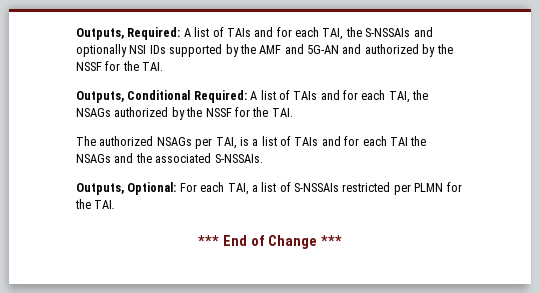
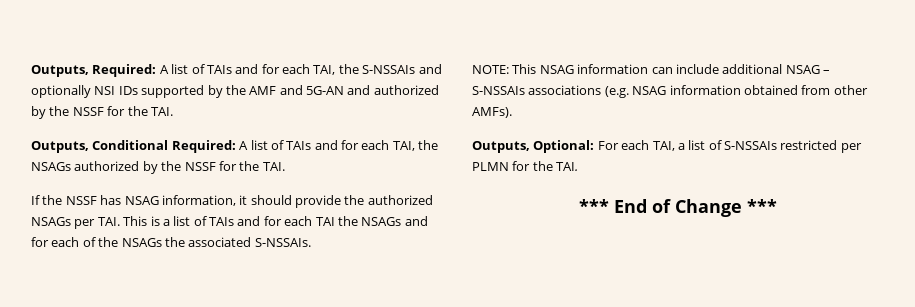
- The authorized NSAGs per TAI, is a list of TAIs and for each TAI the NSAGs and the associated S-NSSAIs.
+ If the NSSF has NSAG information, it should provide the authorized NSAGs per TAI. This is a list of TAIs and for each TAI the NSAGs and for each of the NSAGs the associated S-NSSAIs.
+ NOTE: This NSAG information can include additional NSAG – S-NSSAIs associations (e.g. NSAG information obtained from other AMFs).

